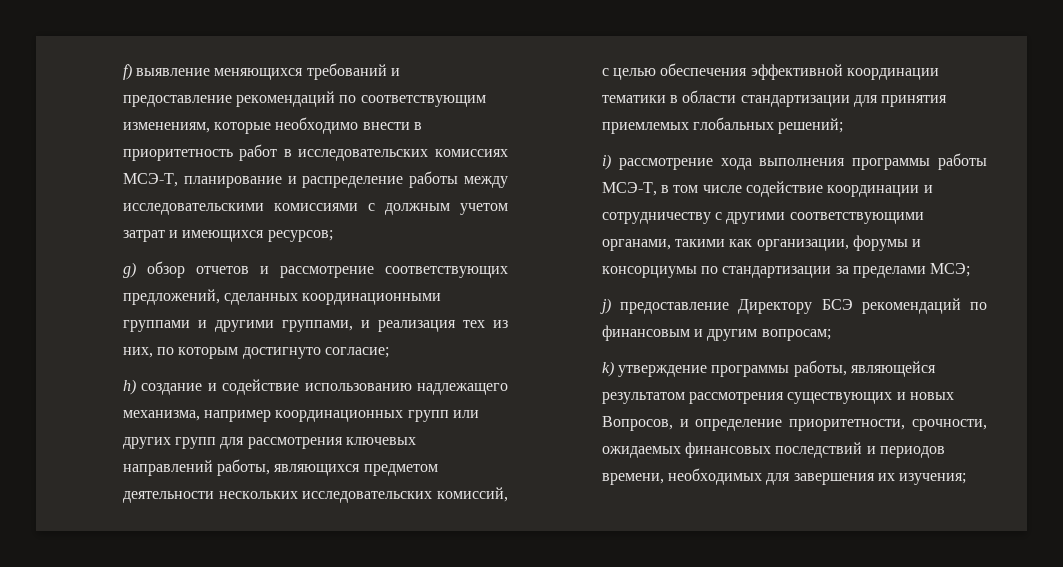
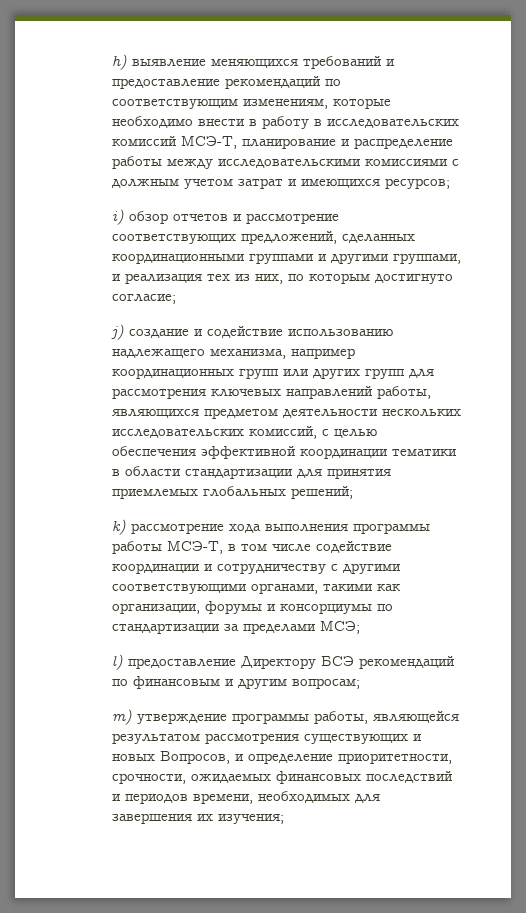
- f) выявление меняющихся требований и предоставление рекомендаций по соответствующим изменениям, которые необходимо внести в приоритетность работ в исследовательских комиссиях МСЭ-Т, планирование и распределение работы между исследовательскими комиссиями с должным учетом затрат и имеющихся ресурсов;
+ h) выявление меняющихся требований и предоставление рекомендаций по соответствующим изменениям, которые необходимо внести в работу в исследовательских комиссий МСЭ-Т, планирование и распределение работы между исследовательскими комиссиями с должным учетом затрат и имеющихся ресурсов;
- g) обзор отчетов и рассмотрение соответствующих предложений, сделанных координационными группами и другими группами, и реализация тех из них, по которым достигнуто согласие;
+ i) обзор отчетов и рассмотрение соответствующих предложений, сделанных координационными группами и другими группами, и реализация тех из них, по которым достигнуто согласие;
- h) создание и содействие использованию надлежащего механизма, например координационных групп или других групп для рассмотрения ключевых направлений работы, являющихся предметом деятельности нескольких исследовательских комиссий, с целью обеспечения эффективной координации тематики в области стандартизации для принятия приемлемых глобальных решений;
+ j) создание и содействие использованию надлежащего механизма, например координационных групп или других групп для рассмотрения ключевых направлений работы, являющихся предметом деятельности нескольких исследовательских комиссий, с целью обеспечения эффективной координации тематики в области стандартизации для принятия приемлемых глобальных решений;
- i) рассмотрение хода выполнения программы работы МСЭ-Т, в том числе содействие координации и сотрудничеству с другими соответствующими органами, такими как организации, форумы и консорциумы по стандартизации за пределами МСЭ;
+ k) рассмотрение хода выполнения программы работы МСЭ-Т, в том числе содействие координации и сотрудничеству с другими соответствующими органами, такими как организации, форумы и консорциумы по стандартизации за пределами МСЭ;
- j) предоставление Директору БСЭ рекомендаций по финансовым и другим вопросам;
+ l) предоставление Директору БСЭ рекомендаций по финансовым и другим вопросам;
- k) утверждение программы работы, являющейся результатом рассмотрения существующих и новых Вопросов, и определение приоритетности, срочности, ожидаемых финансовых последствий и периодов времени, необходимых для завершения их изучения;
+ m) утверждение программы работы, являющейся результатом рассмотрения существующих и новых Вопросов, и определение приоритетности, срочности, ожидаемых финансовых последствий и периодов времени, необходимых для завершения их изучения;

